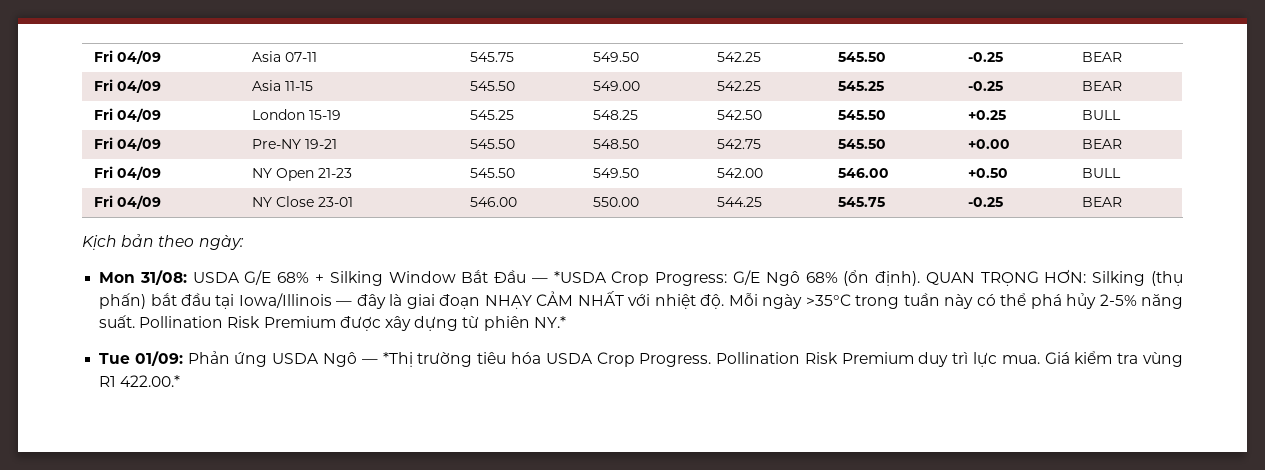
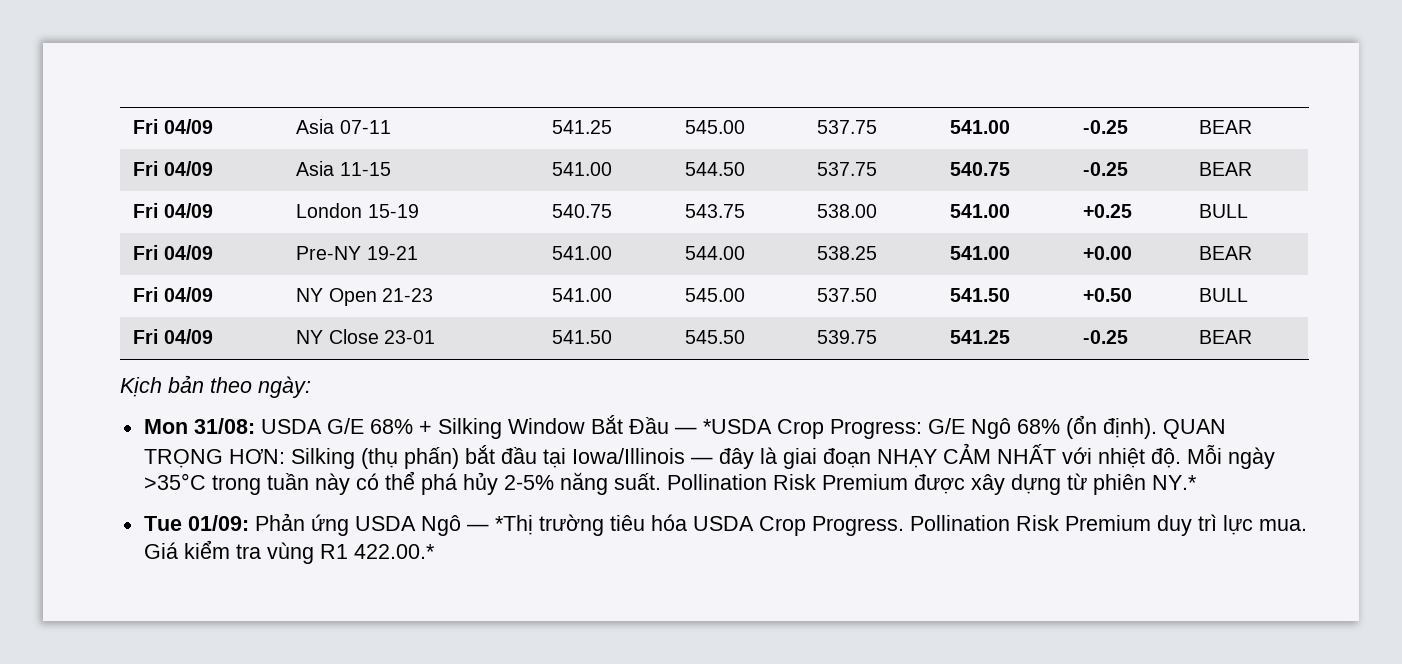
- Fri 04/09 | Asia 07-11 | 545.75 | 549.50 | 542.25 | 545.50 | -0.25 | BEAR
+ Fri 04/09 | Asia 07-11 | 541.25 | 545.00 | 537.75 | 541.00 | -0.25 | BEAR
- Fri 04/09 | Asia 11-15 | 545.50 | 549.00 | 542.25 | 545.25 | -0.25 | BEAR
+ Fri 04/09 | Asia 11-15 | 541.00 | 544.50 | 537.75 | 540.75 | -0.25 | BEAR
- Fri 04/09 | London 15-19 | 545.25 | 548.25 | 542.50 | 545.50 | +0.25 | BULL
+ Fri 04/09 | London 15-19 | 540.75 | 543.75 | 538.00 | 541.00 | +0.25 | BULL
- Fri 04/09 | Pre-NY 19-21 | 545.50 | 548.50 | 542.75 | 545.50 | +0.00 | BEAR
+ Fri 04/09 | Pre-NY 19-21 | 541.00 | 544.00 | 538.25 | 541.00 | +0.00 | BEAR
- Fri 04/09 | NY Open 21-23 | 545.50 | 549.50 | 542.00 | 546.00 | +0.50 | BULL
+ Fri 04/09 | NY Open 21-23 | 541.00 | 545.00 | 537.50 | 541.50 | +0.50 | BULL
- Fri 04/09 | NY Close 23-01 | 546.00 | 550.00 | 544.25 | 545.75 | -0.25 | BEAR
+ Fri 04/09 | NY Close 23-01 | 541.50 | 545.50 | 539.75 | 541.25 | -0.25 | BEAR

